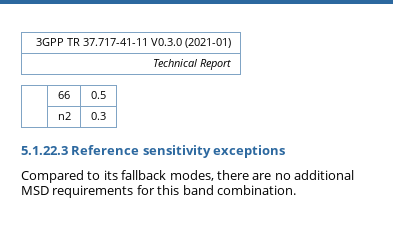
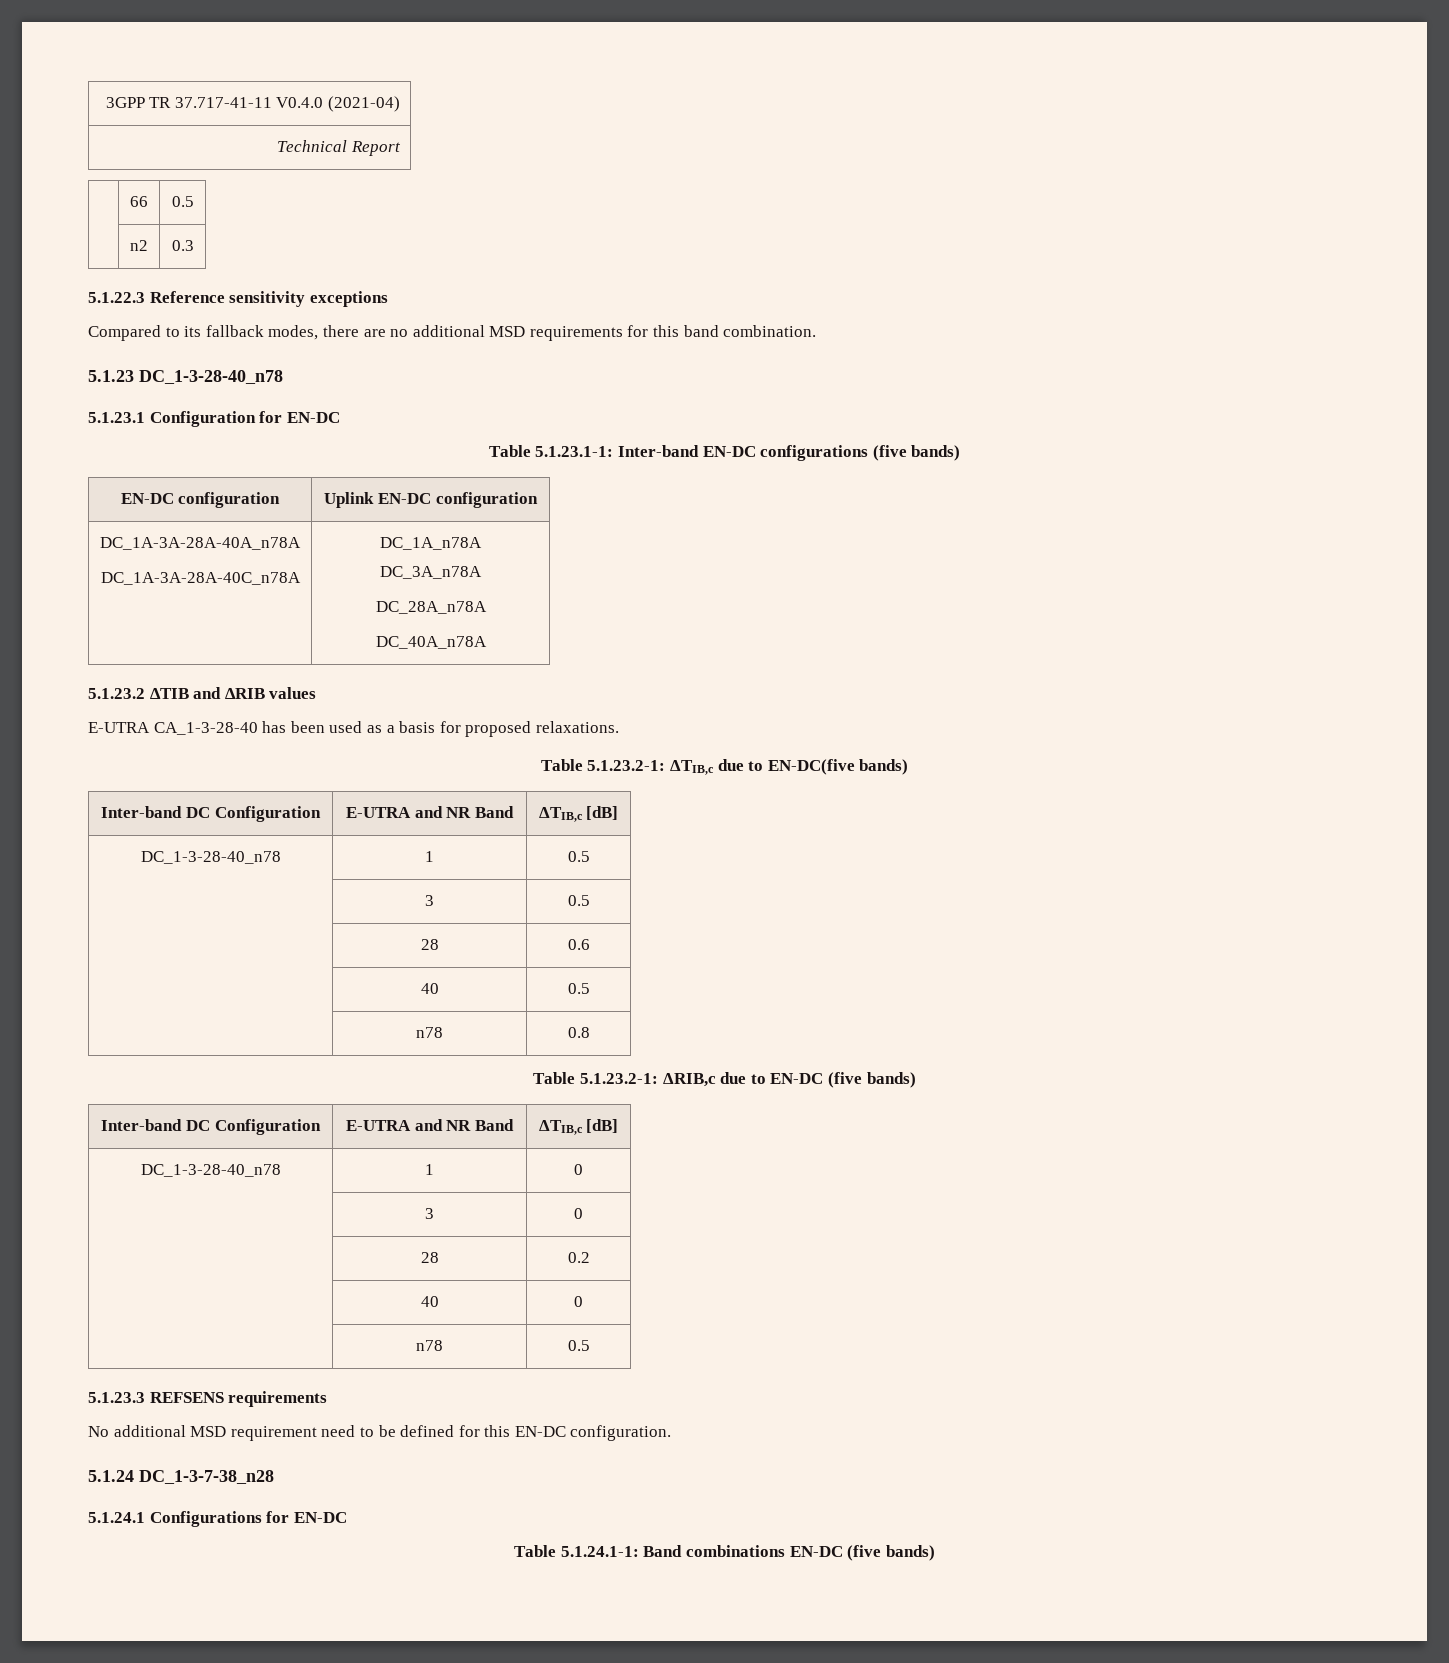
- 3GPP TR 37.717-41-11 V0.3.0 (2021-01)
+ 3GPP TR 37.717-41-11 V0.4.0 (2021-04)
+ 5.1.23 DC_1-3-28-40_n78
+ 5.1.23.1 Configuration for EN-DC
+ Table 5.1.23.1-1: Inter-band EN-DC configurations (five bands)
+ EN-DC configuration | Uplink EN-DC configuration
+ DC_1A-3A-28A-40A_n78A
+ DC_1A-3A-28A-40C_n78A | DC_1A_n78A
+ DC_3A_n78A
+ DC_28A_n78A
+ DC_40A_n78A
+ 5.1.23.2 ∆TIB and ∆RIB values
+ E-UTRA CA_1-3-28-40 has been used as a basis for proposed relaxations.
+ Table 5.1.23.2-1: ΔTIB,c due to EN-DC(five bands)
+ Inter-band DC Configuration | E-UTRA and NR Band | ΔTIB,c [dB]
+ DC_1-3-28-40_n78 | 1 | 0.5
+ | 3 | 0.5
+ | 28 | 0.6
+ | 40 | 0.5
+ | n78 | 0.8
+ Table 5.1.23.2-1: ΔRIB,c due to EN-DC (five bands)
+ Inter-band DC Configuration | E-UTRA and NR Band | ΔTIB,c [dB]
+ DC_1-3-28-40_n78 | 1 | 0
+ | 3 | 0
+ | 28 | 0.2
+ | 40 | 0
+ | n78 | 0.5
+ 5.1.23.3 REFSENS requirements
+ No additional MSD requirement need to be defined for this EN-DC configuration.
+ 5.1.24 DC_1-3-7-38_n28
+ 5.1.24.1 Configurations for EN-DC
+ Table 5.1.24.1-1: Band combinations EN-DC (five bands)

